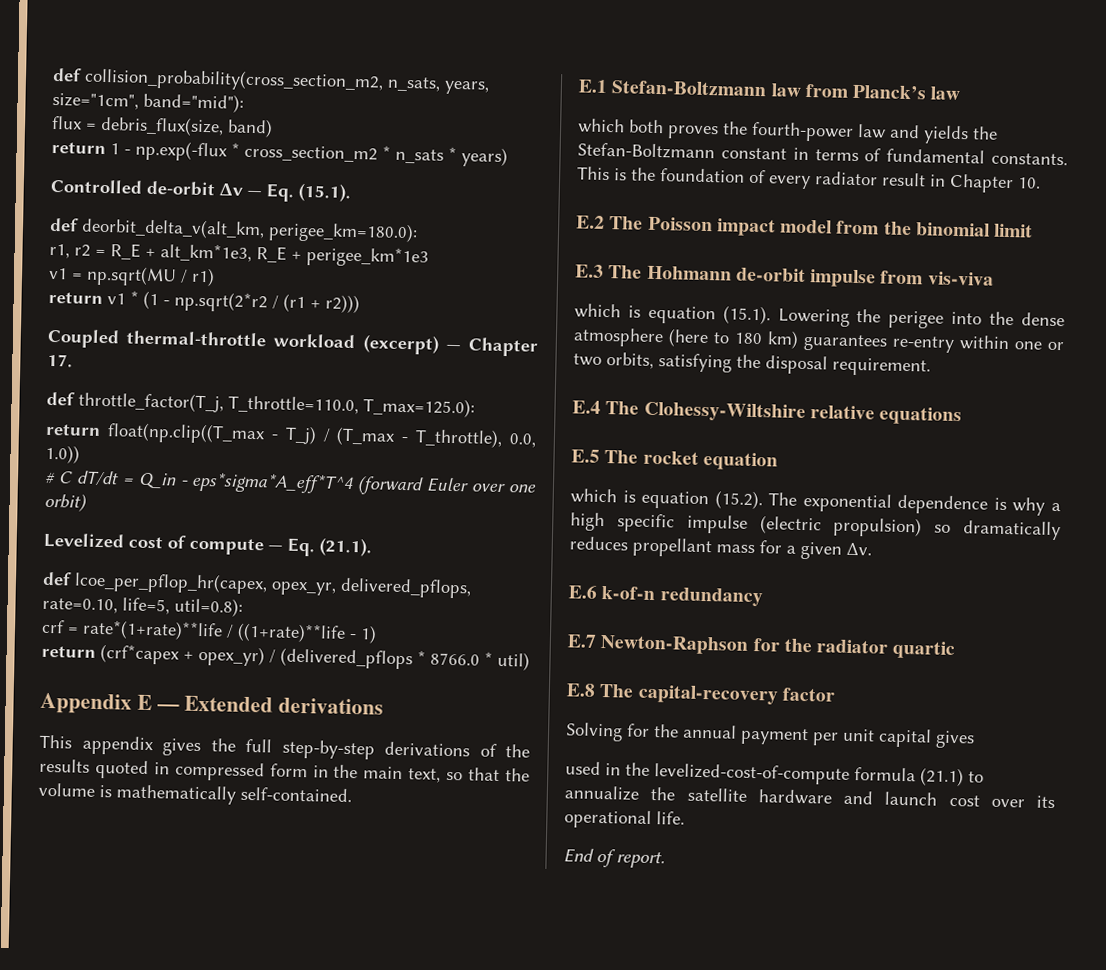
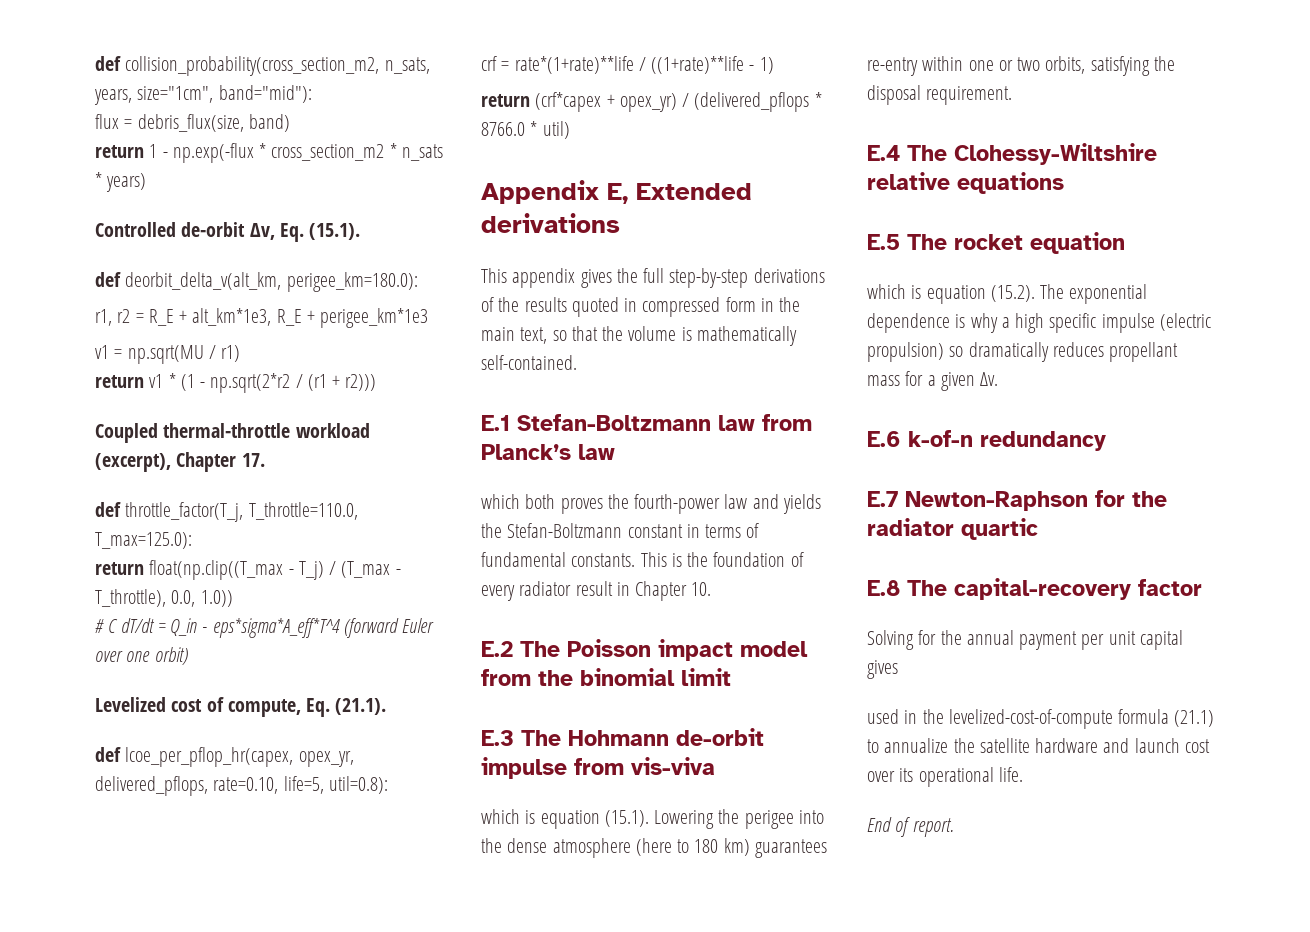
- Controlled de-orbit Δv — Eq. (15.1).
+ Controlled de-orbit Δv, Eq. (15.1).
- Coupled thermal-throttle workload (excerpt) — Chapter 17.
+ Coupled thermal-throttle workload (excerpt), Chapter 17.
- Levelized cost of compute — Eq. (21.1).
+ Levelized cost of compute, Eq. (21.1).
- Appendix E — Extended derivations
+ Appendix E, Extended derivations

